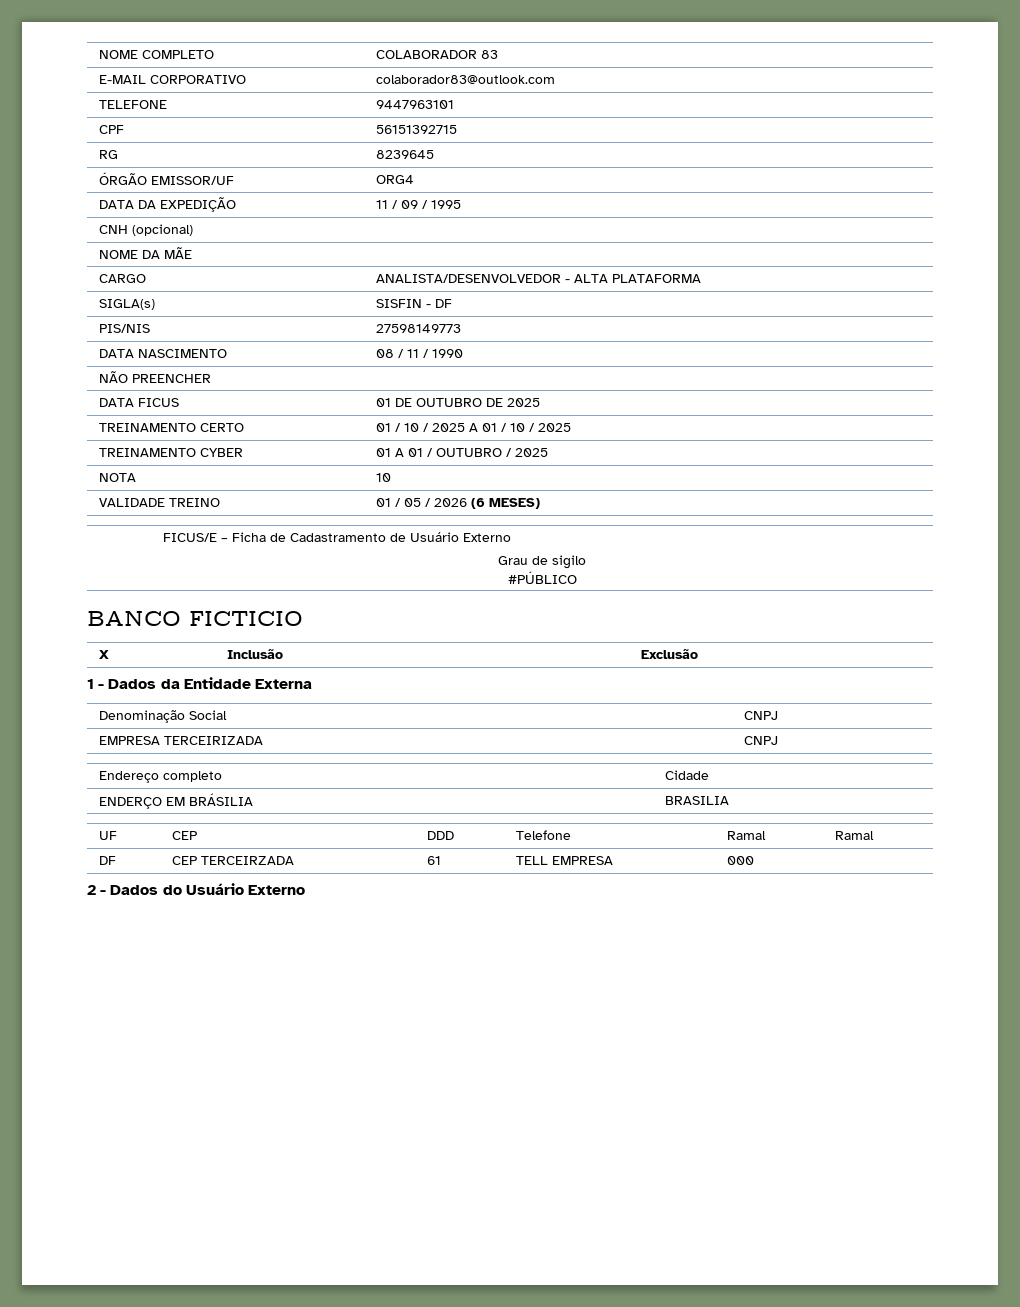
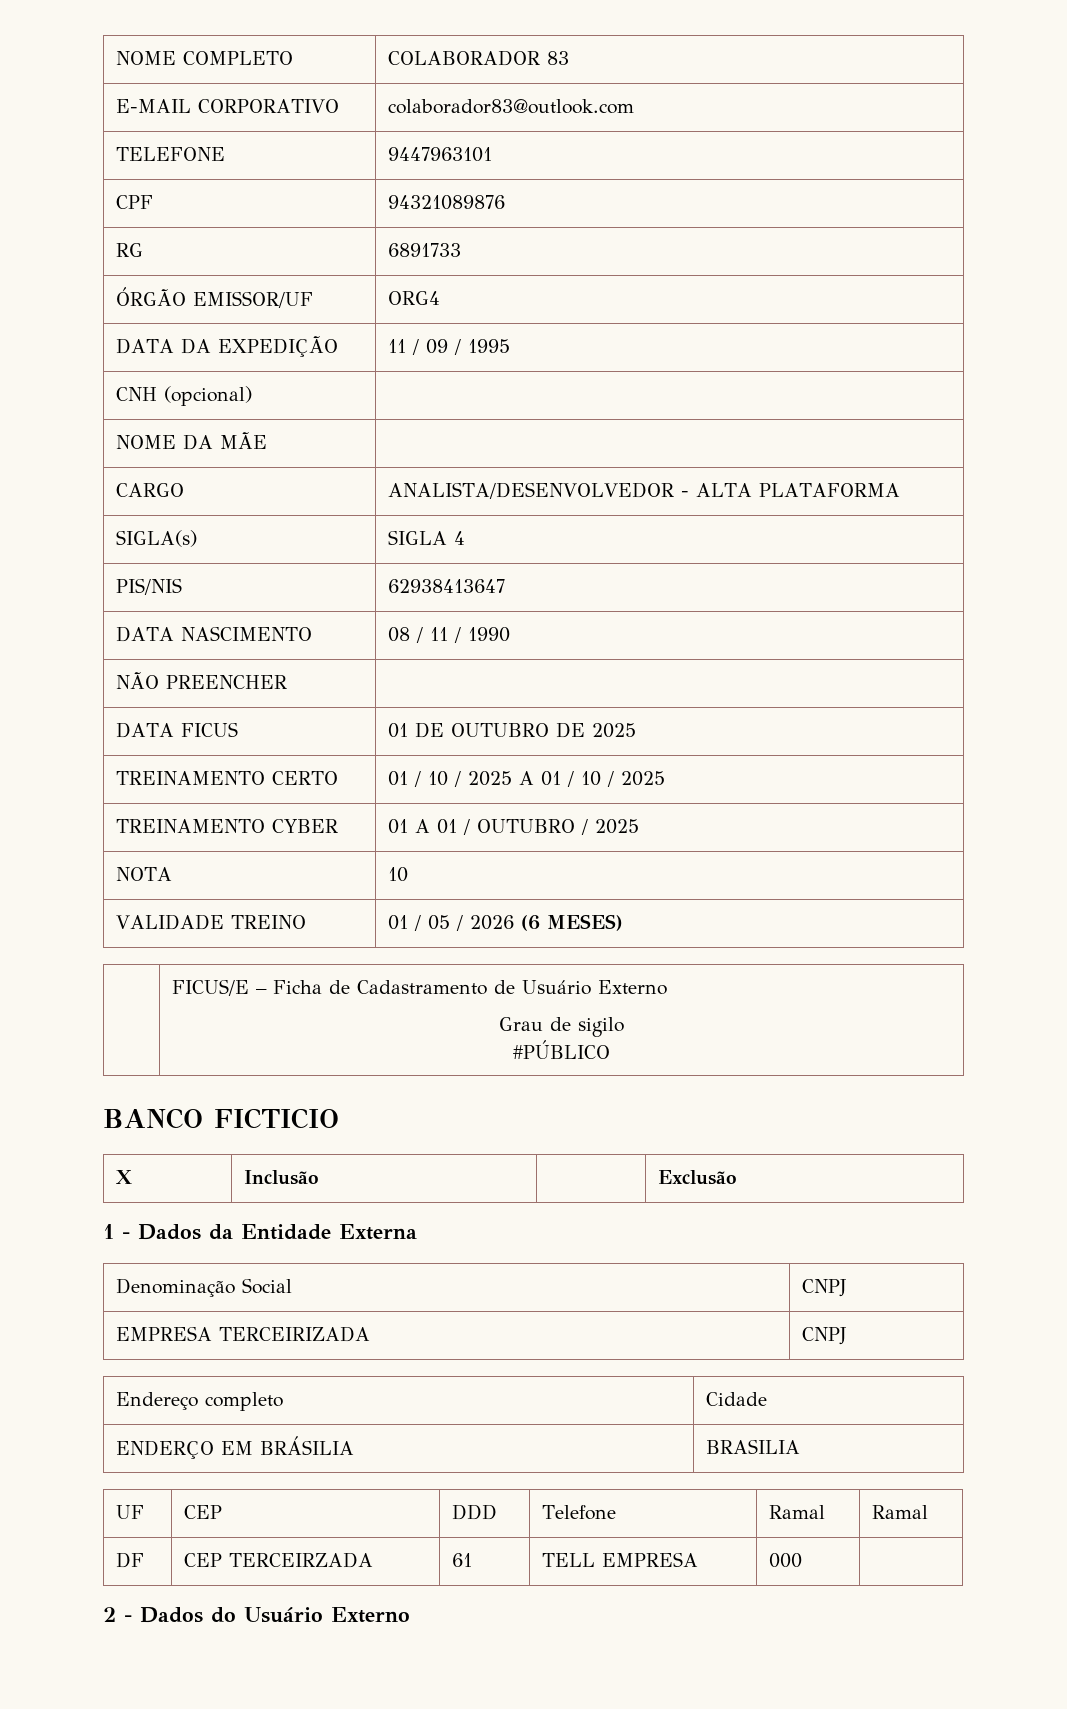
- CPF | 56151392715
+ CPF | 94321089876
- RG | 8239645
+ RG | 6891733
- SIGLA(s) | SISFIN - DF
+ SIGLA(s) | SIGLA 4
- PIS/NIS | 27598149773
+ PIS/NIS | 62938413647

